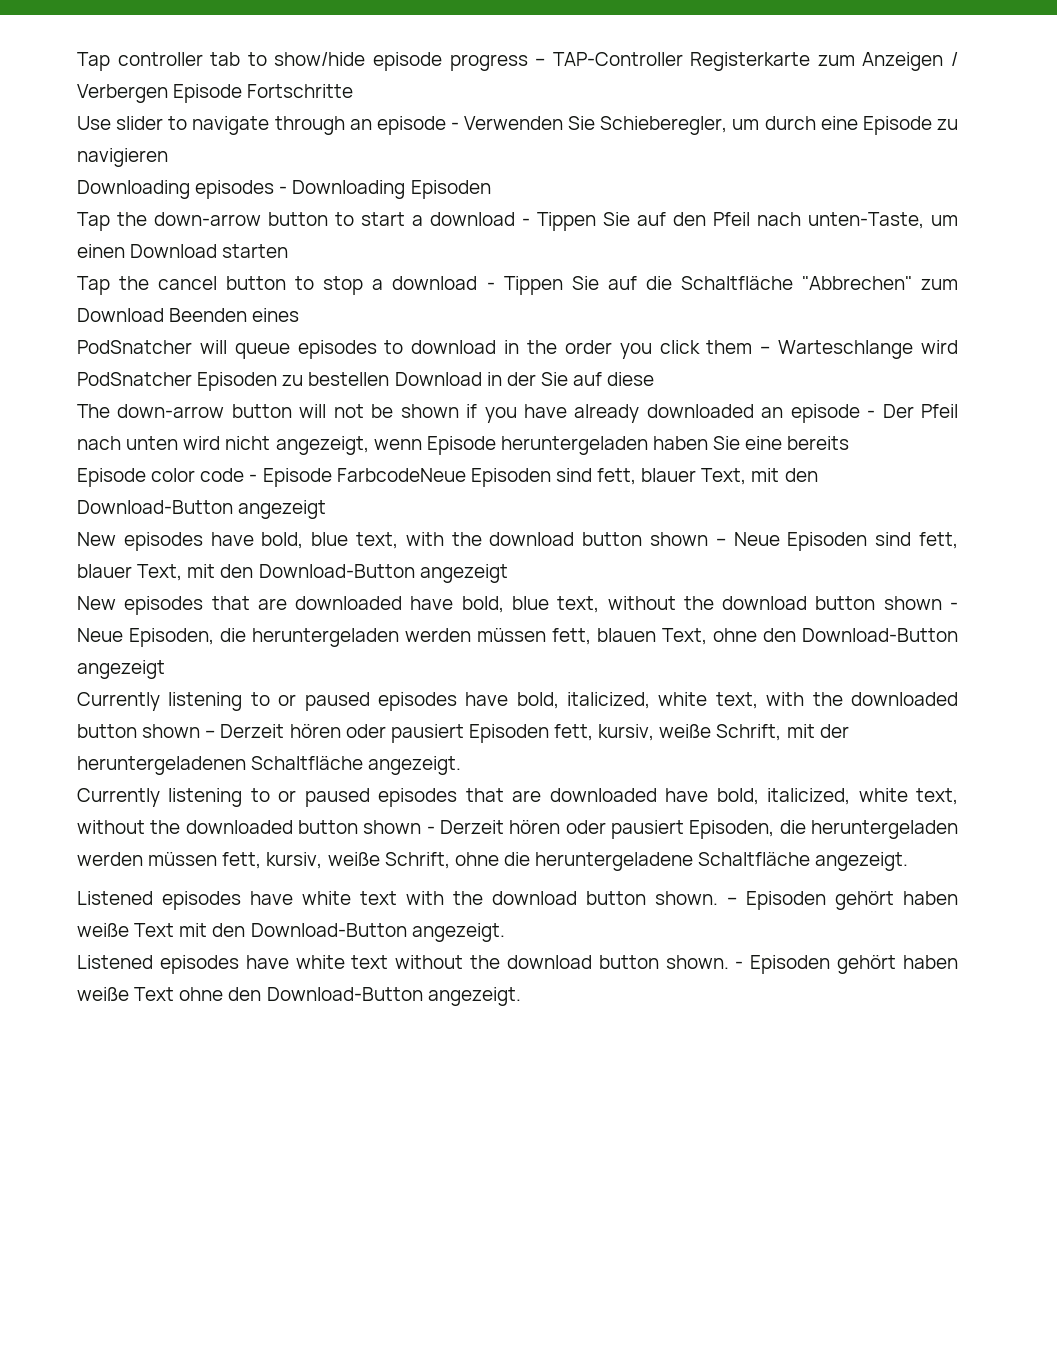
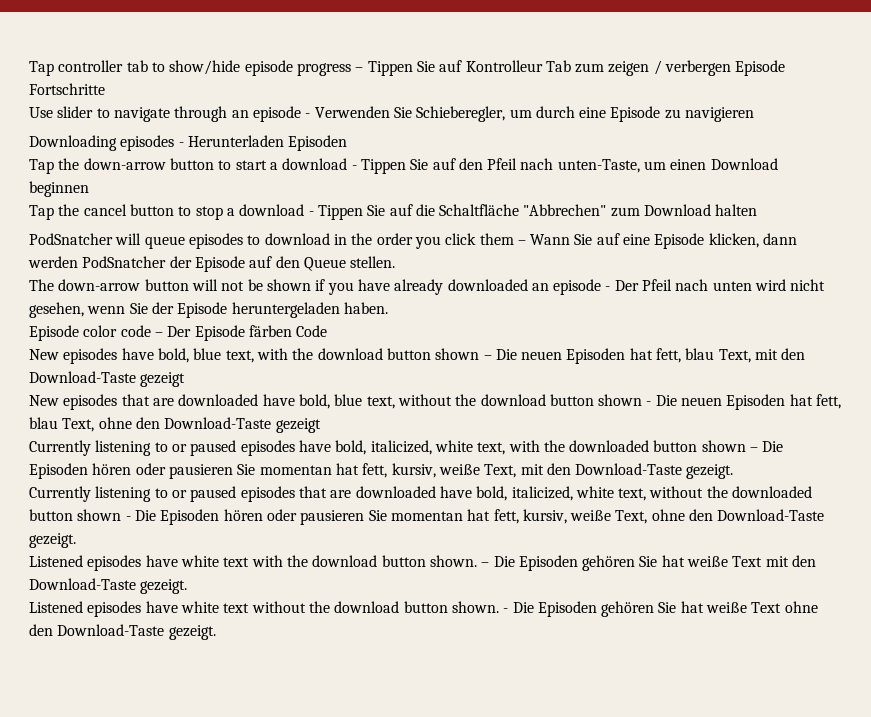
- Tap controller tab to show/hide episode progress – TAP-Controller Registerkarte zum Anzeigen / Verbergen Episode Fortschritte
+ Tap controller tab to show/hide episode progress – Tippen Sie auf Kontrolleur Tab zum zeigen / verbergen Episode Fortschritte
- Downloading episodes - Downloading Episoden
+ Downloading episodes - Herunterladen Episoden
- Tap the down-arrow button to start a download - Tippen Sie auf den Pfeil nach unten-Taste, um einen Download starten
+ Tap the down-arrow button to start a download - Tippen Sie auf den Pfeil nach unten-Taste, um einen Download beginnen
- Tap the cancel button to stop a download - Tippen Sie auf die Schaltfläche "Abbrechen" zum Download Beenden eines
+ Tap the cancel button to stop a download - Tippen Sie auf die Schaltfläche "Abbrechen" zum Download halten
- PodSnatcher will queue episodes to download in the order you click them – Warteschlange wird PodSnatcher Episoden zu bestellen Download in der Sie auf diese
+ PodSnatcher will queue episodes to download in the order you click them – Wann Sie auf eine Episode klicken, dann werden PodSnatcher der Episode auf den Queue stellen.
- The down-arrow button will not be shown if you have already downloaded an episode - Der Pfeil nach unten wird nicht angezeigt, wenn Episode heruntergeladen haben Sie eine bereits
- Episode color code - Episode FarbcodeNeue Episoden sind fett, blauer Text, mit den Download-Button angezeigt
+ The down-arrow button will not be shown if you have already downloaded an episode - Der Pfeil nach unten wird nicht gesehen, wenn Sie der Episode heruntergeladen haben.
+ Episode color code – Der Episode färben Code
- New episodes have bold, blue text, with the download button shown – Neue Episoden sind fett, blauer Text, mit den Download-Button angezeigt
+ New episodes have bold, blue text, with the download button shown – Die neuen Episoden hat fett, blau Text, mit den Download-Taste gezeigt
- New episodes that are downloaded have bold, blue text, without the download button shown - Neue Episoden, die heruntergeladen werden müssen fett, blauen Text, ohne den Download-Button angezeigt
+ New episodes that are downloaded have bold, blue text, without the download button shown - Die neuen Episoden hat fett, blau Text, ohne den Download-Taste gezeigt
- Currently listening to or paused episodes have bold, italicized, white text, with the downloaded button shown – Derzeit hören oder pausiert Episoden fett, kursiv, weiße Schrift, mit der heruntergeladenen Schaltfläche angezeigt.
+ Currently listening to or paused episodes have bold, italicized, white text, with the downloaded button shown – Die Episoden hören oder pausieren Sie momentan hat fett, kursiv, weiße Text, mit den Download-Taste gezeigt.
- Currently listening to or paused episodes that are downloaded have bold, italicized, white text, without the downloaded button shown - Derzeit hören oder pausiert Episoden, die heruntergeladen werden müssen fett, kursiv, weiße Schrift, ohne die heruntergeladene Schaltfläche angezeigt.
+ Currently listening to or paused episodes that are downloaded have bold, italicized, white text, without the downloaded button shown - Die Episoden hören oder pausieren Sie momentan hat fett, kursiv, weiße Text, ohne den Download-Taste gezeigt.
- – Episoden gehört haben weiße Text mit den Download-Button angezeigt.
+ – Die Episoden gehören Sie hat weiße Text mit den Download-Taste gezeigt.
- - Episoden gehört haben weiße Text ohne den Download-Button angezeigt.
+ - Die Episoden gehören Sie hat weiße Text ohne den Download-Taste gezeigt.

